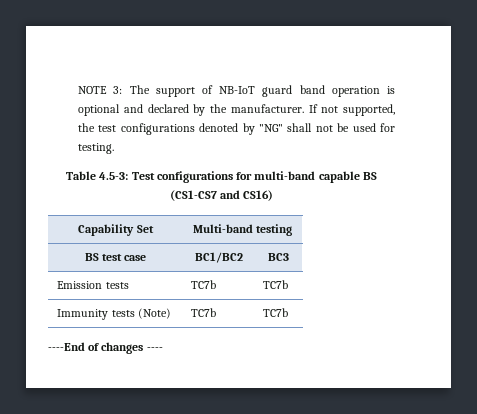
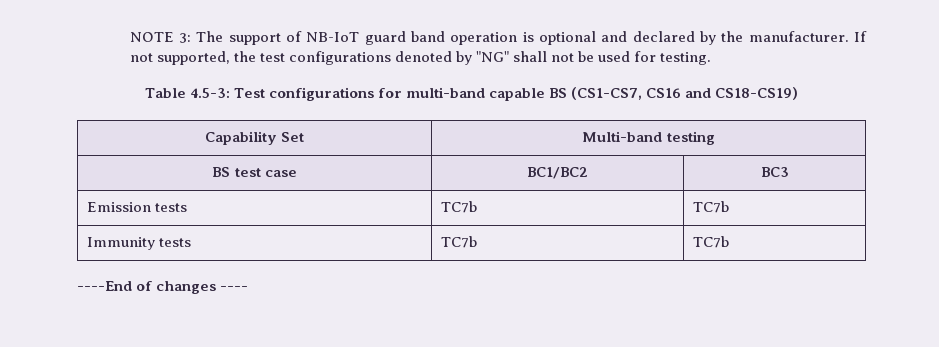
- Table 4.5-3: Test configurations for multi-band capable BS (CS1-CS7 and CS16)
+ Table 4.5-3: Test configurations for multi-band capable BS (CS1-CS7, CS16 and CS18-CS19)
- Immunity tests (Note) | TC7b | TC7b
+ Immunity tests | TC7b | TC7b

